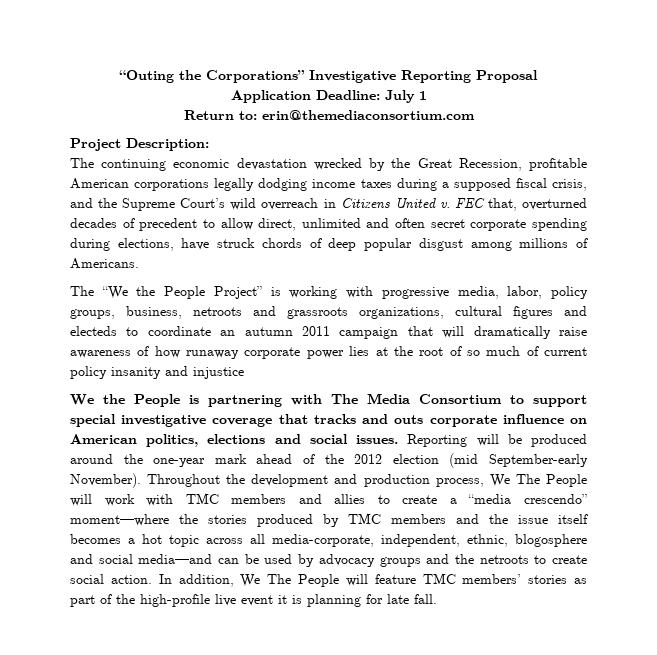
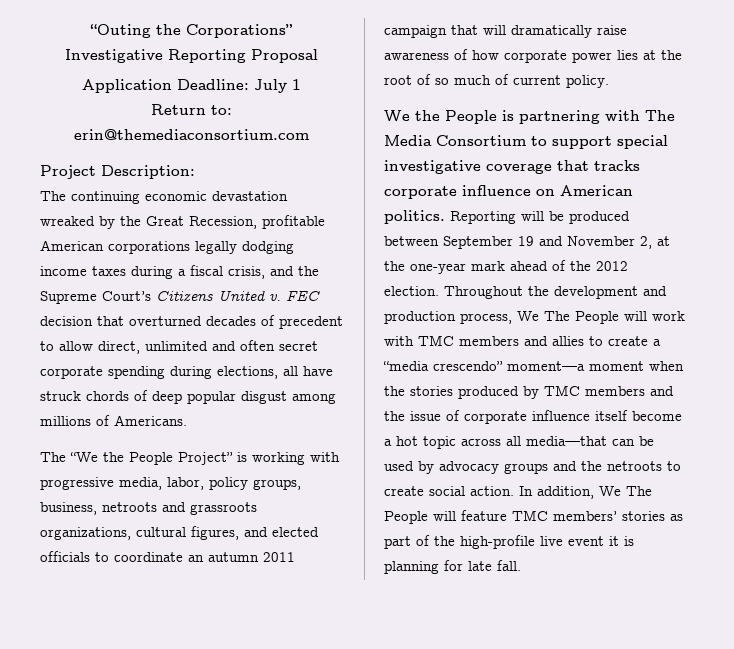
- The continuing economic devastation wrecked by the Great Recession, profitable American corporations legally dodging income taxes during a supposed fiscal crisis, and the Supreme Court’s wild overreach in Citizens United v.
+ The continuing economic devastation wreaked by the Great Recession, profitable American corporations legally dodging income taxes during a fiscal crisis, and the Supreme Court’s Citizens United v.
- FEC that, overturned decades of precedent to allow direct, unlimited and often secret corporate spending during elections, have struck chords of deep popular disgust among millions of Americans.
+ FEC decision that overturned decades of precedent to allow direct, unlimited and often secret corporate spending during elections, all have struck chords of deep popular disgust among millions of Americans.
- The “We the People Project” is working with progressive media, labor, policy groups, business, netroots and grassroots organizations, cultural figures and electeds to coordinate an autumn 2011 campaign that will dramatically raise awareness of how runaway corporate power lies at the root of so much of current policy insanity and injustice
+ The “We the People Project” is working with progressive media, labor, policy groups, business, netroots and grassroots organizations, cultural figures, and elected officials to coordinate an autumn 2011 campaign that will dramatically raise awareness of how corporate power lies at the root of so much of current policy.
- We the People is partnering with The Media Consortium to support special investigative coverage that tracks and outs corporate influence on American politics, elections and social issues. Reporting will be produced around the one-year mark ahead of the 2012 election (mid September-early November).
+ We the People is partnering with The Media Consortium to support special investigative coverage that tracks corporate influence on American politics. Reporting will be produced between September 19 and November 2, at the one-year mark ahead of the 2012 election.
- Throughout the development and production process, We The People will work with TMC members and allies to create a “media crescendo” moment—where the stories produced by TMC members and the issue itself becomes a hot topic across all media-corporate, independent, ethnic, blogosphere and social media—and can be used by advocacy groups and the netroots to create social action.
+ Throughout the development and production process, We The People will work with TMC members and allies to create a “media crescendo” moment—a moment when the stories produced by TMC members and the issue of corporate influence itself become a hot topic across all media—that can be used by advocacy groups and the netroots to create social action.

